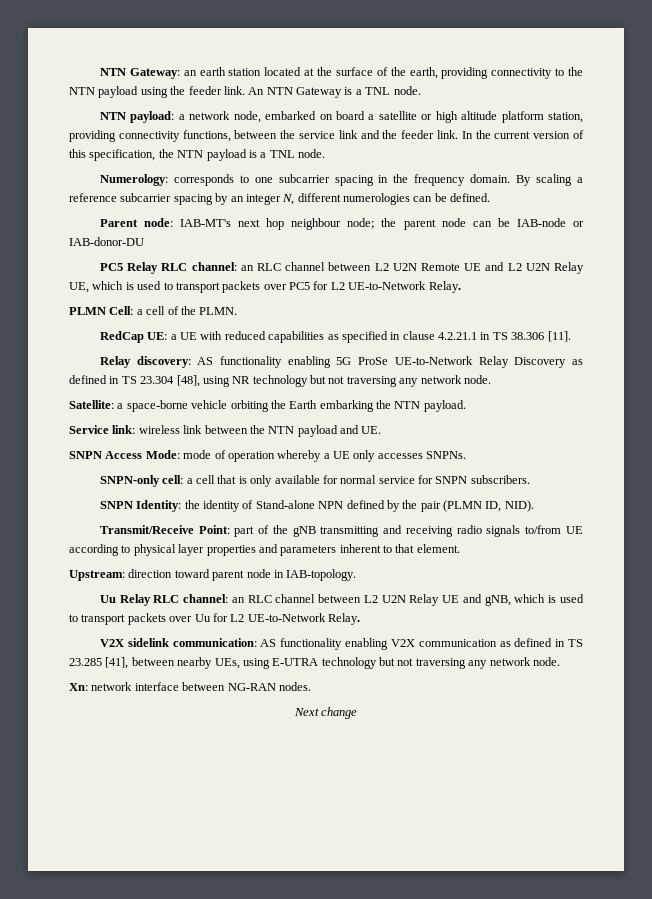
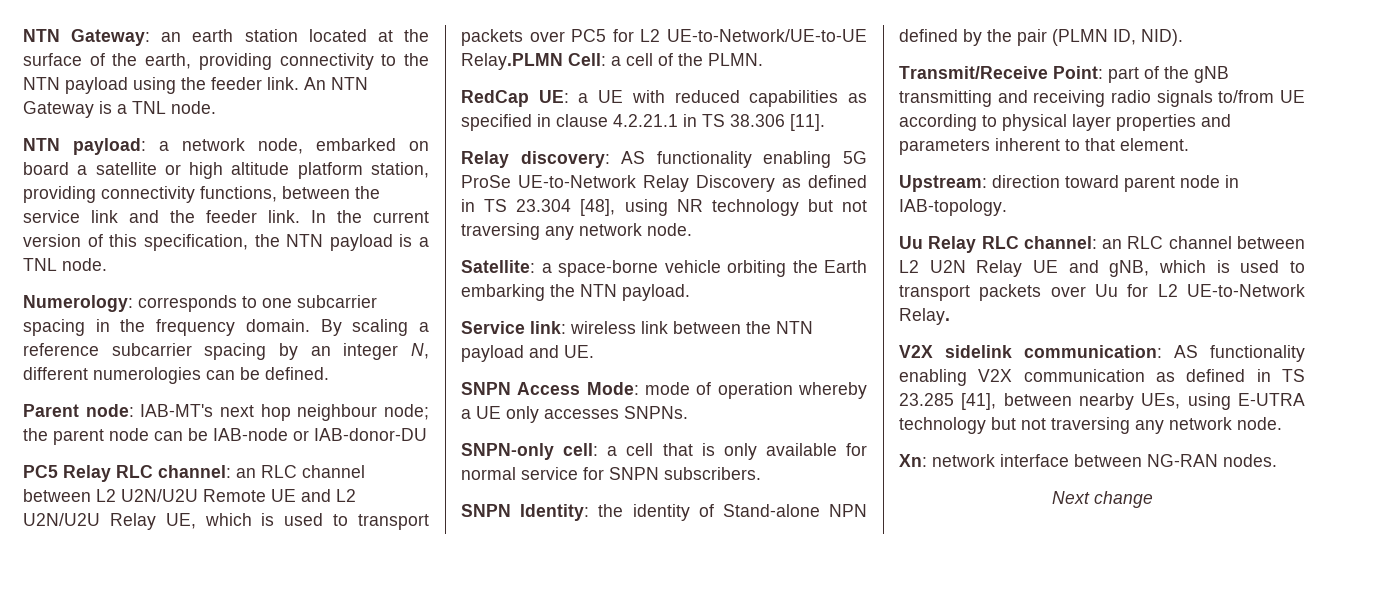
- PC5 Relay RLC channel: an RLC channel between L2 U2N Remote UE and L2 U2N Relay UE, which is used to transport packets over PC5 for L2 UE-to-Network Relay.
- PLMN Cell: a cell of the PLMN.
+ PC5 Relay RLC channel: an RLC channel between L2 U2N/U2U Remote UE and L2 U2N/U2U Relay UE, which is used to transport packets over PC5 for L2 UE-to-Network/UE-to-UE Relay.PLMN Cell: a cell of the PLMN.

